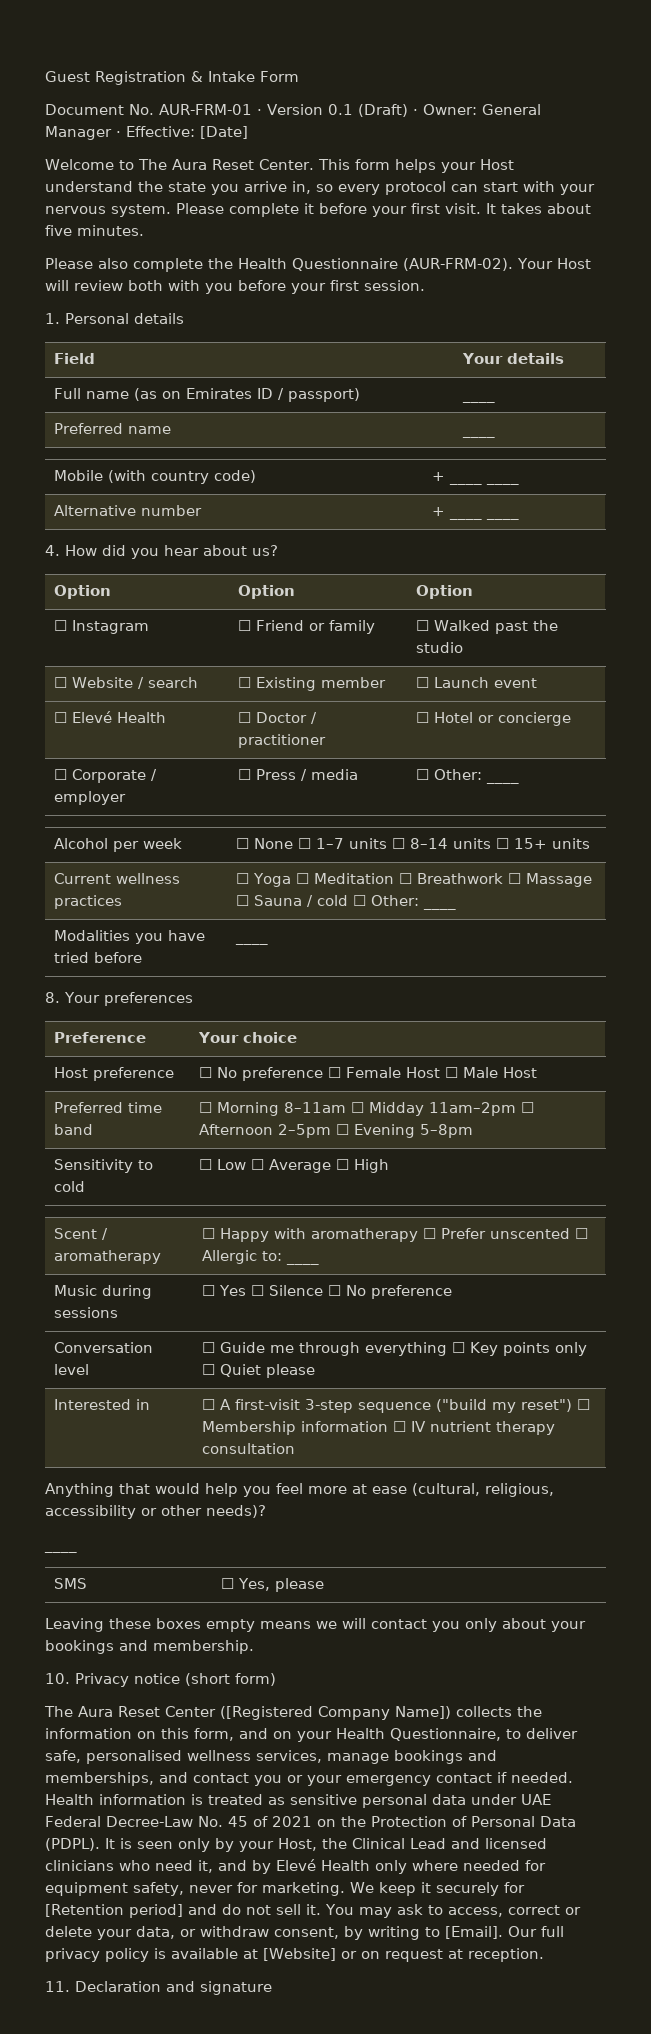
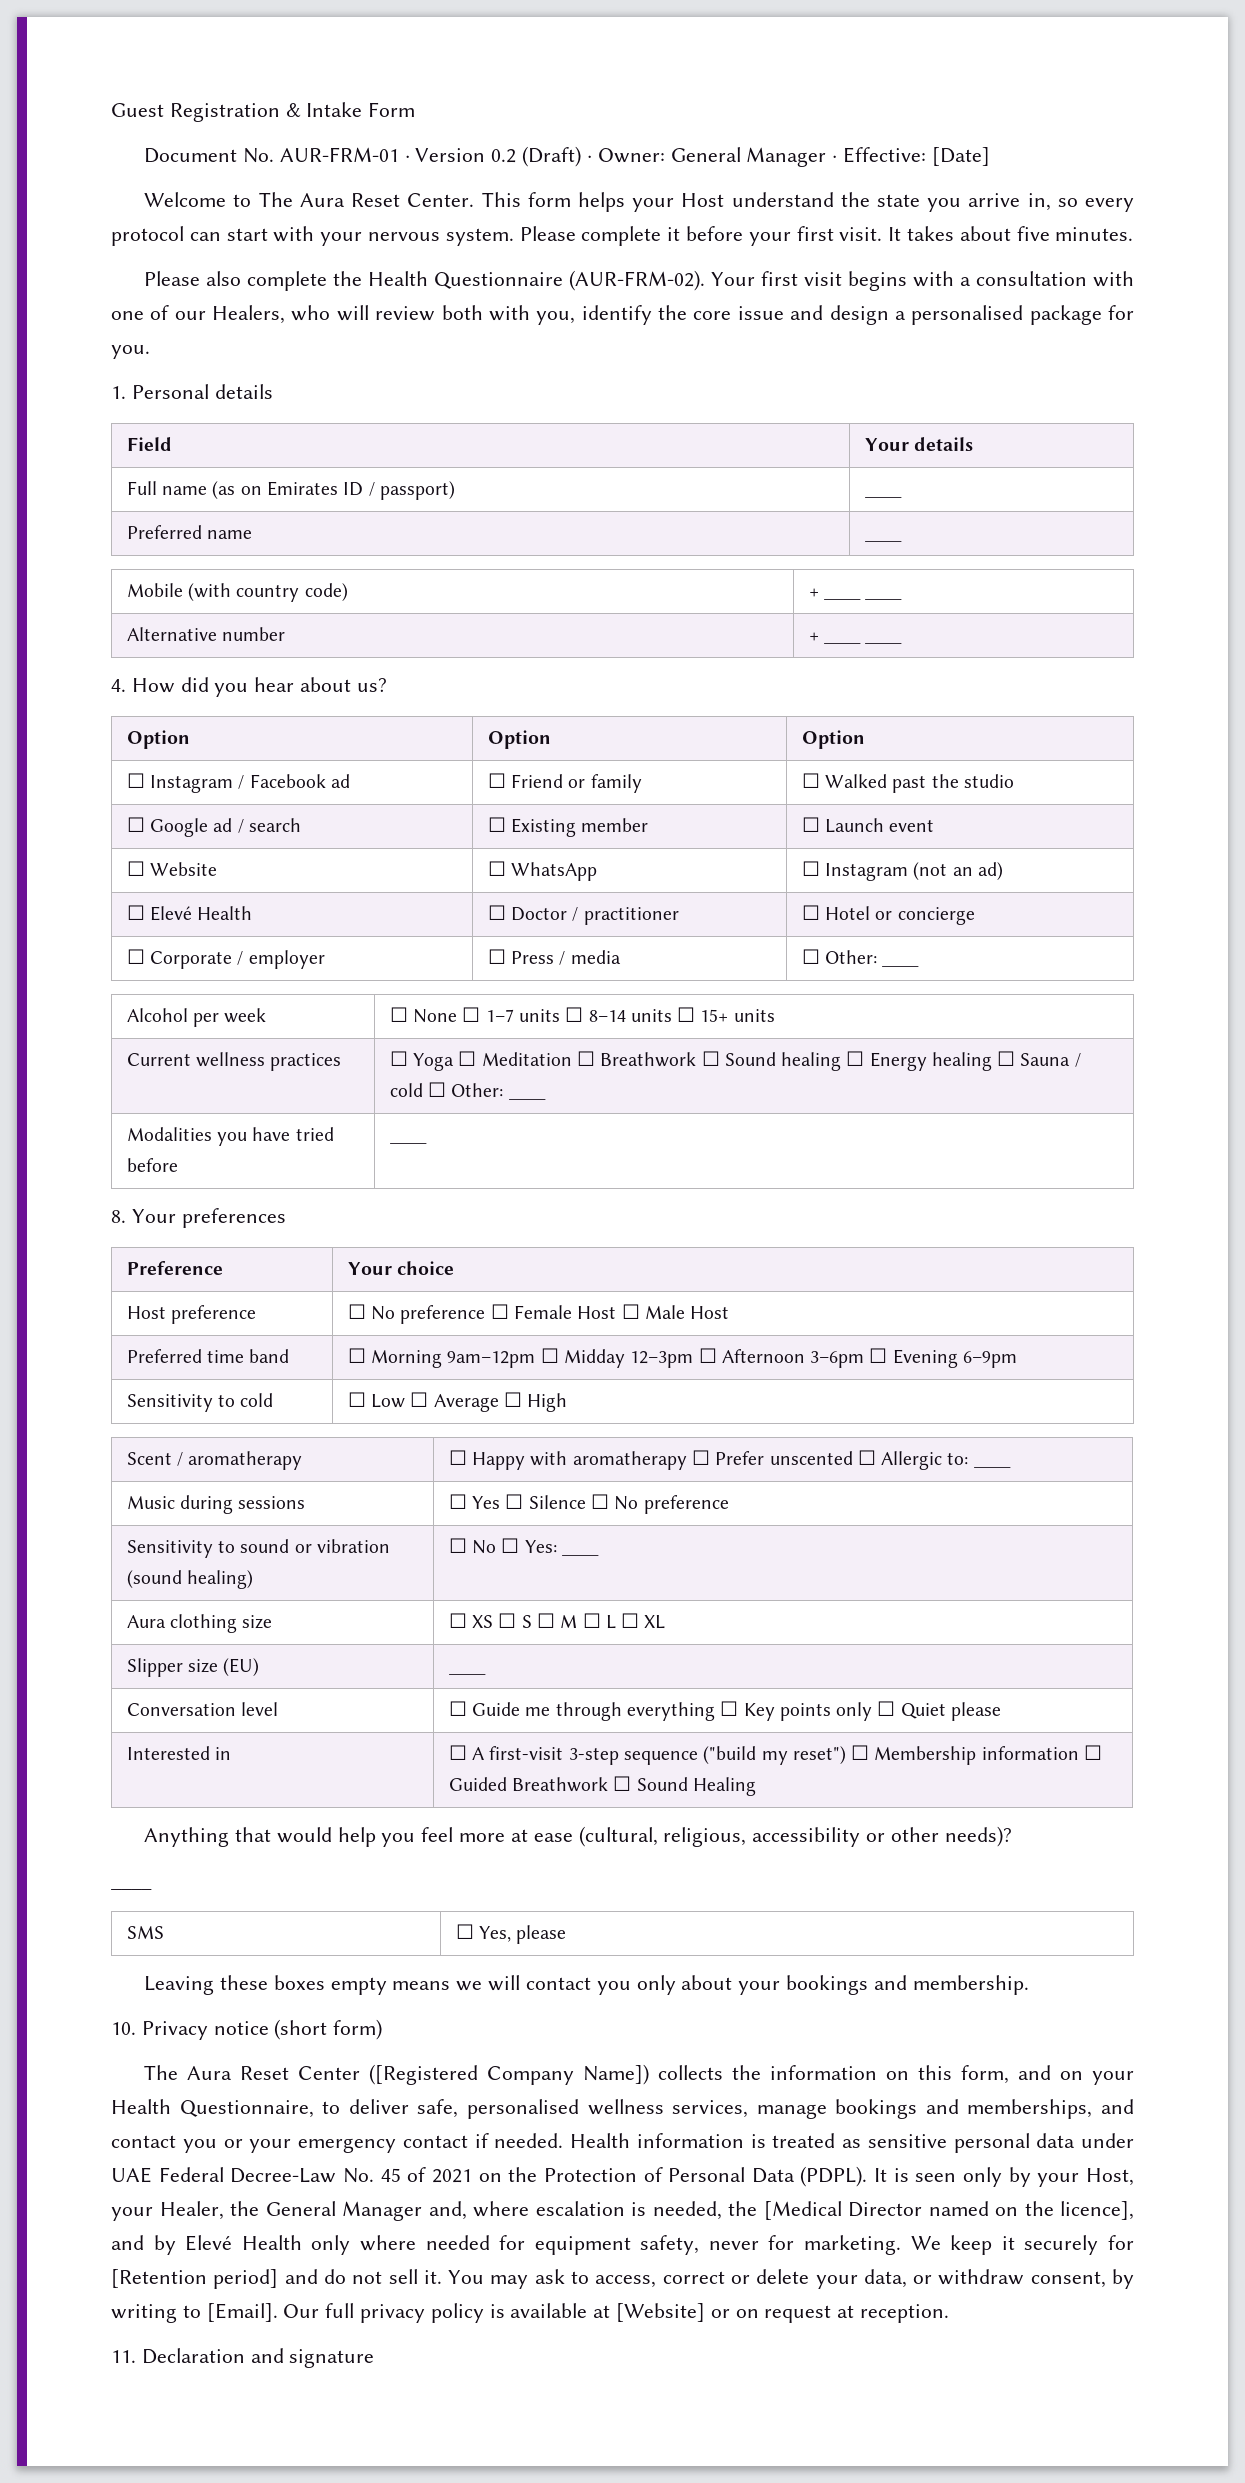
- Document No. AUR-FRM-01 · Version 0.1 (Draft) · Owner: General Manager · Effective: [Date]
+ Document No. AUR-FRM-01 · Version 0.2 (Draft) · Owner: General Manager · Effective: [Date]
- Your Host will review both with you before your first session.
+ Your first visit begins with a consultation with one of our Healers, who will review both with you, identify the core issue and design a personalised package for you.
- ☐ Instagram | ☐ Friend or family | ☐ Walked past the studio
+ ☐ Instagram / Facebook ad | ☐ Friend or family | ☐ Walked past the studio
- ☐ Website / search | ☐ Existing member | ☐ Launch event
+ ☐ Google ad / search | ☐ Existing member | ☐ Launch event
+ ☐ Website | ☐ WhatsApp | ☐ Instagram (not an ad)
- Current wellness practices | ☐ Yoga ☐ Meditation ☐ Breathwork ☐ Massage ☐ Sauna / cold ☐ Other: ____
+ Current wellness practices | ☐ Yoga ☐ Meditation ☐ Breathwork ☐ Sound healing ☐ Energy healing ☐ Sauna / cold ☐ Other: ____
- Preferred time band | ☐ Morning 8–11am ☐ Midday 11am–2pm ☐ Afternoon 2–5pm ☐ Evening 5–8pm
+ Preferred time band | ☐ Morning 9am–12pm ☐ Midday 12–3pm ☐ Afternoon 3–6pm ☐ Evening 6–9pm
+ Sensitivity to sound or vibration (sound healing) | ☐ No ☐ Yes: ____
+ Aura clothing size | ☐ XS ☐ S ☐ M ☐ L ☐ XL
+ Slipper size (EU) | ____
- Interested in | ☐ A first-visit 3-step sequence ("build my reset") ☐ Membership information ☐ IV nutrient therapy consultation
+ Interested in | ☐ A first-visit 3-step sequence ("build my reset") ☐ Membership information ☐ Guided Breathwork ☐ Sound Healing
- It is seen only by your Host, the Clinical Lead and licensed clinicians who need it, and by Elevé Health only where needed for equipment safety, never for marketing.
+ It is seen only by your Host, your Healer, the General Manager and, where escalation is needed, the [Medical Director named on the licence], and by Elevé Health only where needed for equipment safety, never for marketing.

